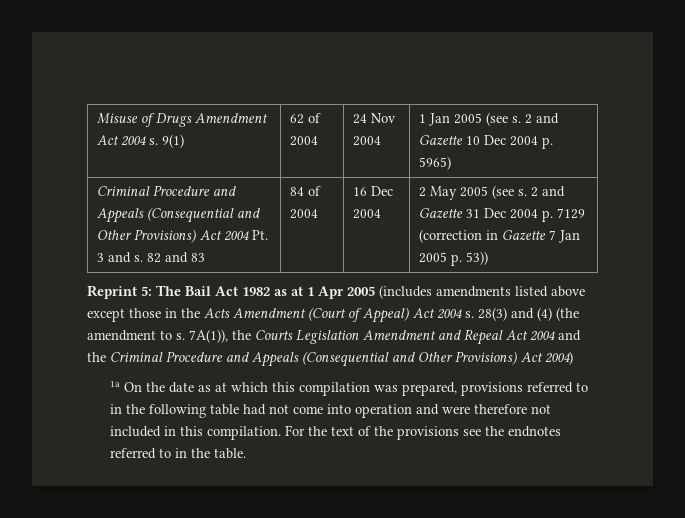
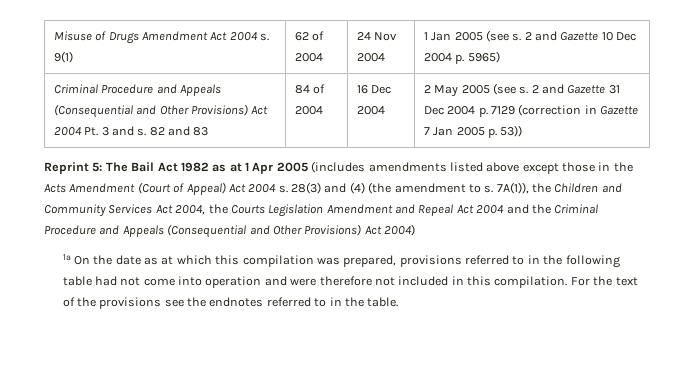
- 7A(1)), the Courts Legislation Amendment and Repeal Act 2004 and the Criminal Procedure and Appeals (Consequential and Other Provisions) Act 2004)
+ 7A(1)), the Children and Community Services Act 2004, the Courts Legislation Amendment and Repeal Act 2004 and the Criminal Procedure and Appeals (Consequential and Other Provisions) Act 2004)

